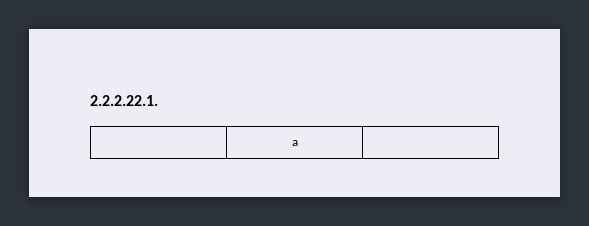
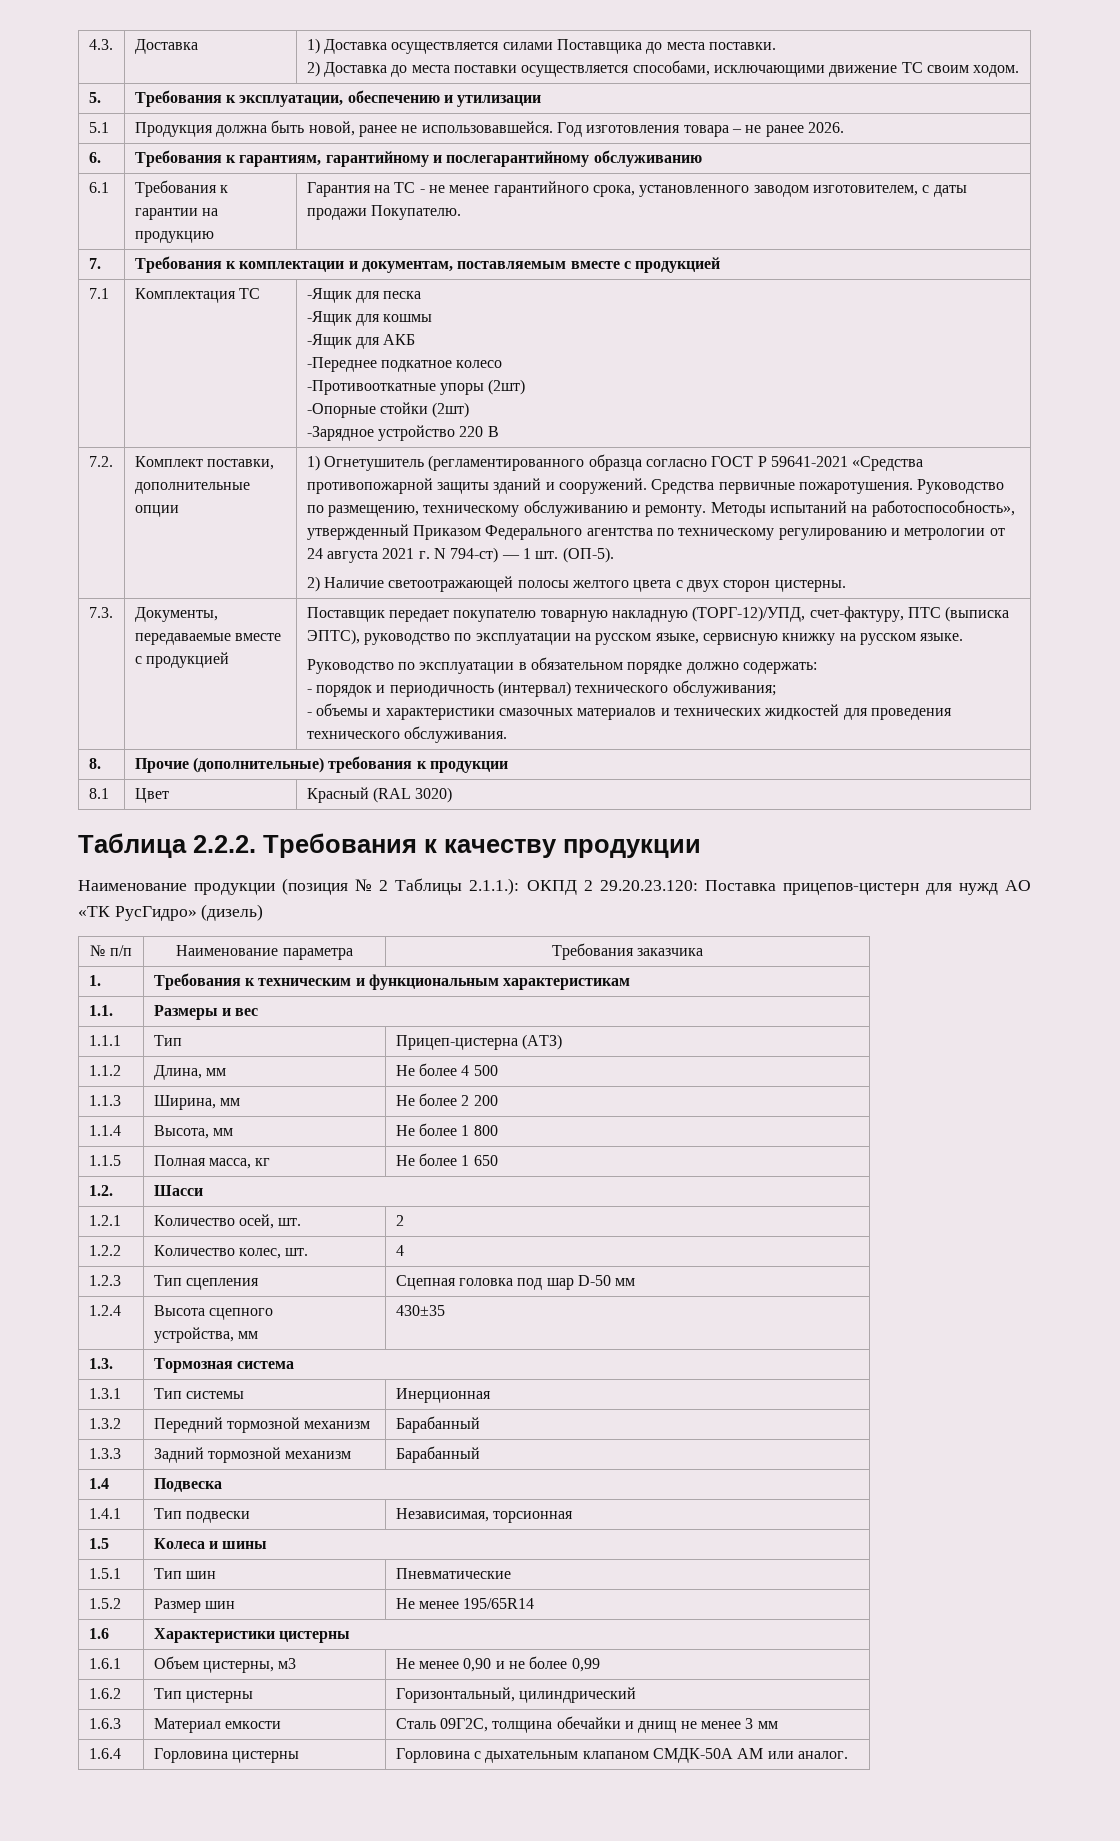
- 2.2.2.22.1.
- | а |
+ 4.3. | Доставка | 1) Доставка осуществляется силами Поставщика до места поставки.
+ 2) Доставка до места поставки осуществляется способами, исключающими движение ТС своим ходом.
+ 5. | Требования к эксплуатации, обеспечению и утилизации
+ 5.1 | Продукция должна быть новой, ранее не использовавшейся. Год изготовления товара – не ранее 2026.
+ 6. | Требования к гарантиям, гарантийному и послегарантийному обслуживанию
+ 6.1 | Требования к гарантии на продукцию | Гарантия на ТС - не менее гарантийного срока, установленного заводом изготовителем, с даты продажи Покупателю.
+ 7. | Требования к комплектации и документам, поставляемым вместе с продукцией
+ 7.1 | Комплектация ТС | -Ящик для песка
+ -Ящик для кошмы
+ -Ящик для АКБ
+ -Переднее подкатное колесо
+ -Противооткатные упоры (2шт)
+ -Опорные стойки (2шт)
+ -Зарядное устройство 220 В
+ 7.2. | Комплект поставки, дополнительные опции | 1) Огнетушитель (регламентированного образца согласно ГОСТ Р 59641-2021 «Средства противопожарной защиты зданий и сооружений. Средства первичные пожаротушения. Руководство по размещению, техническому обслуживанию и ремонту. Методы испытаний на работоспособность», утвержденный Приказом Федерального агентства по техническому регулированию и метрологии от 24 августа 2021 г. N 794-ст) — 1 шт. (ОП-5).
+ 2) Наличие светоотражающей полосы желтого цвета с двух сторон цистерны.
+ 7.3. | Документы, передаваемые вместе с продукцией | Поставщик передает покупателю товарную накладную (ТОРГ-12)/УПД, счет-фактуру, ПТС (выписка ЭПТС), руководство по эксплуатации на русском языке, сервисную книжку на русском языке.
+ Руководство по эксплуатации в обязательном порядке должно содержать:
+ - порядок и периодичность (интервал) технического обслуживания;
+ - объемы и характеристики смазочных материалов и технических жидкостей для проведения технического обслуживания.
+ 8. | Прочие (дополнительные) требования к продукции
+ 8.1 | Цвет | Красный (RAL 3020)
+ Таблица 2.2.2. Требования к качеству продукции
+ Наименование продукции (позиция № 2 Таблицы 2.1.1.): ОКПД 2 29.20.23.120: Поставка прицепов-цистерн для нужд АО «ТК РусГидро» (дизель)
+ № п/п | Наименование параметра | Требования заказчика
+ 1. | Требования к техническим и функциональным характеристикам
+ 1.1. | Размеры и вес
+ 1.1.1 | Тип | Прицеп-цистерна (АТЗ)
+ 1.1.2 | Длина, мм | Не более 4 500
+ 1.1.3 | Ширина, мм | Не более 2 200
+ 1.1.4 | Высота, мм | Не более 1 800
+ 1.1.5 | Полная масса, кг | Не более 1 650
+ 1.2. | Шасси
+ 1.2.1 | Количество осей, шт. | 2
+ 1.2.2 | Количество колес, шт. | 4
+ 1.2.3 | Тип сцепления | Сцепная головка под шар D-50 мм
+ 1.2.4 | Высота сцепного
+ устройства, мм | 430±35
+ 1.3. | Тормозная система
+ 1.3.1 | Тип системы | Инерционная
+ 1.3.2 | Передний тормозной механизм | Барабанный
+ 1.3.3 | Задний тормозной механизм | Барабанный
+ 1.4 | Подвеска
+ 1.4.1 | Тип подвески | Независимая, торсионная
+ 1.5 | Колеса и шины
+ 1.5.1 | Тип шин | Пневматические
+ 1.5.2 | Размер шин | Не менее 195/65R14
+ 1.6 | Характеристики цистерны
+ 1.6.1 | Объем цистерны, м3 | Не менее 0,90 и не более 0,99
+ 1.6.2 | Тип цистерны | Горизонтальный, цилиндрический
+ 1.6.3 | Материал емкости | Сталь 09Г2С, толщина обечайки и днищ не менее 3 мм
+ 1.6.4 | Горловина цистерны | Горловина с дыхательным клапаном СМДК-50А АМ или аналог.

